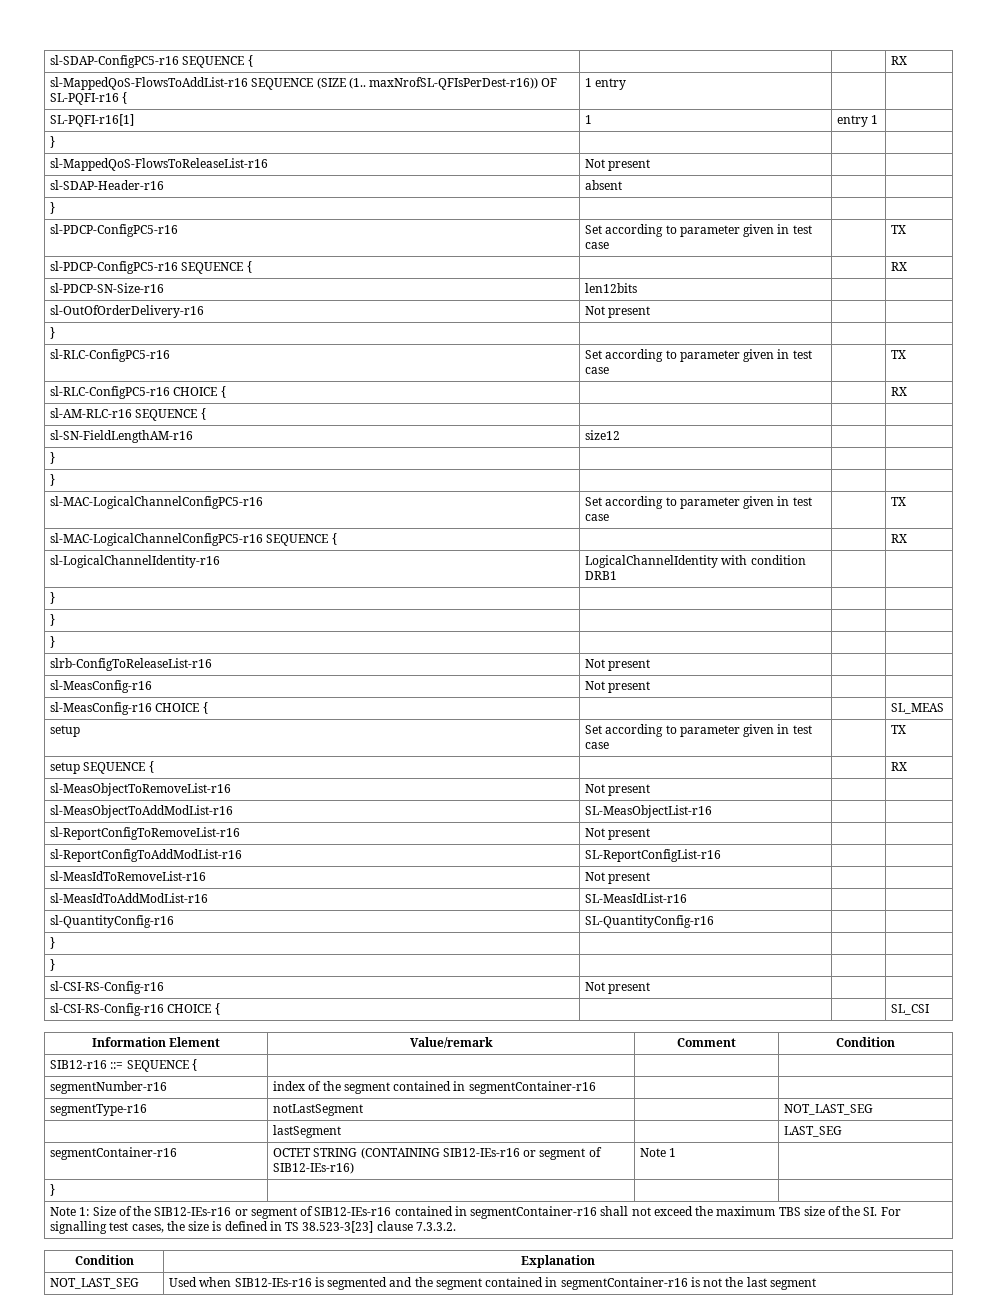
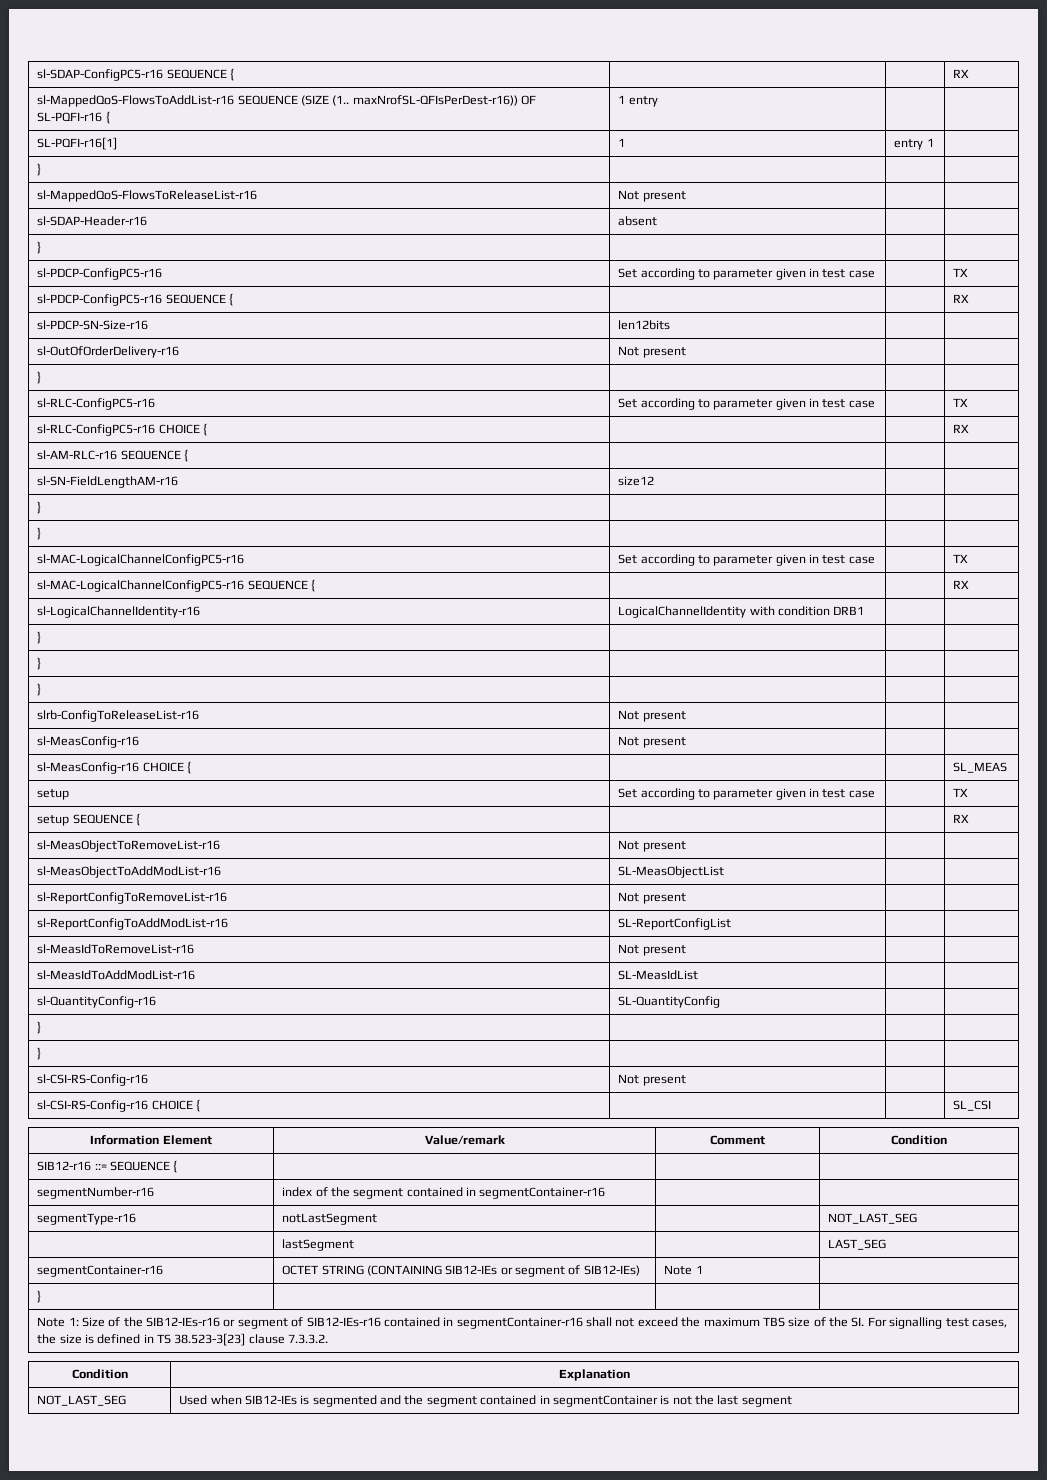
- sl-MeasObjectToAddModList-r16 | SL-MeasObjectList-r16 | |
+ sl-MeasObjectToAddModList-r16 | SL-MeasObjectList | |
- sl-ReportConfigToAddModList-r16 | SL-ReportConfigList-r16 | |
+ sl-ReportConfigToAddModList-r16 | SL-ReportConfigList | |
- sl-MeasIdToAddModList-r16 | SL-MeasIdList-r16 | |
+ sl-MeasIdToAddModList-r16 | SL-MeasIdList | |
- sl-QuantityConfig-r16 | SL-QuantityConfig-r16 | |
+ sl-QuantityConfig-r16 | SL-QuantityConfig | |
- segmentContainer-r16 | OCTET STRING (CONTAINING SIB12-IEs-r16 or segment of SIB12-IEs-r16) | Note 1 |
+ segmentContainer-r16 | OCTET STRING (CONTAINING SIB12-IEs or segment of SIB12-IEs) | Note 1 |
- NOT_LAST_SEG | Used when SIB12-IEs-r16 is segmented and the segment contained in segmentContainer-r16 is not the last segment
+ NOT_LAST_SEG | Used when SIB12-IEs is segmented and the segment contained in segmentContainer is not the last segment

